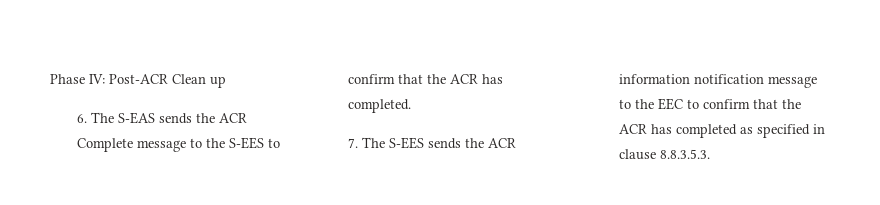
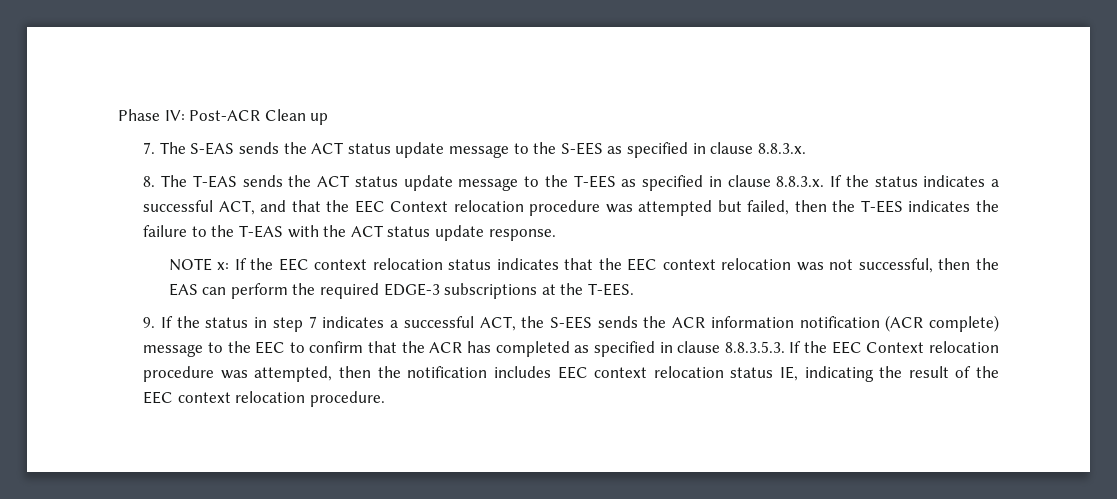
- 6. The S-EAS sends the ACR Complete message to the S-EES to confirm that the ACR has completed.
- 7. The S-EES sends the ACR information notification message to the EEC to confirm that the ACR has completed as specified in clause 8.8.3.5.3.
+ 7. The S-EAS sends the ACT status update message to the S-EES as specified in clause 8.8.3.x.
+ 8. The T-EAS sends the ACT status update message to the T-EES as specified in clause 8.8.3.x. If the status indicates a successful ACT, and that the EEC Context relocation procedure was attempted but failed, then the T-EES indicates the failure to the T-EAS with the ACT status update response.
+ NOTE x: If the EEC context relocation status indicates that the EEC context relocation was not successful, then the EAS can perform the required EDGE-3 subscriptions at the T-EES.
+ 9. If the status in step 7 indicates a successful ACT, the S-EES sends the ACR information notification (ACR complete) message to the EEC to confirm that the ACR has completed as specified in clause 8.8.3.5.3. If the EEC Context relocation procedure was attempted, then the notification includes EEC context relocation status IE, indicating the result of the EEC context relocation procedure.

